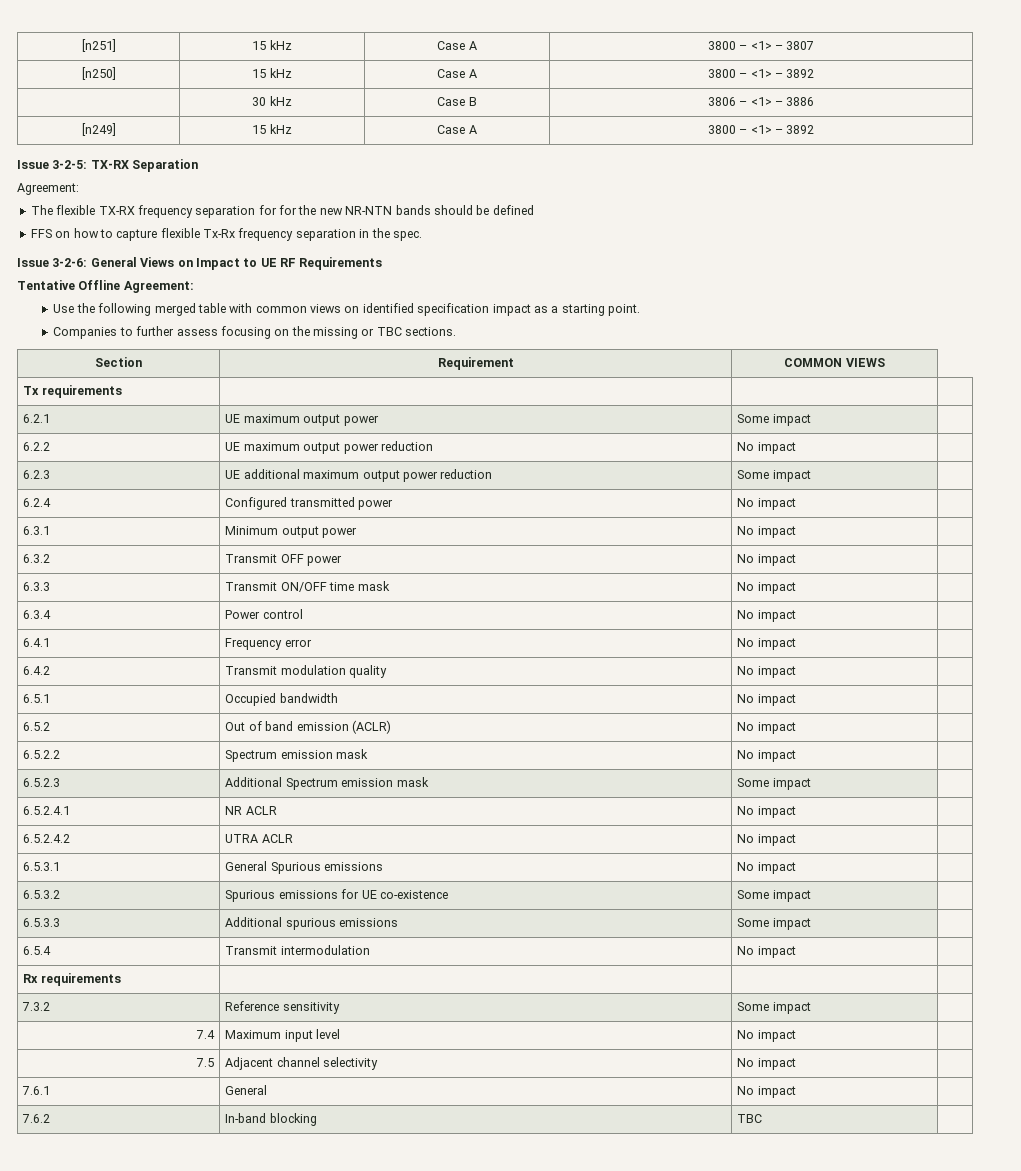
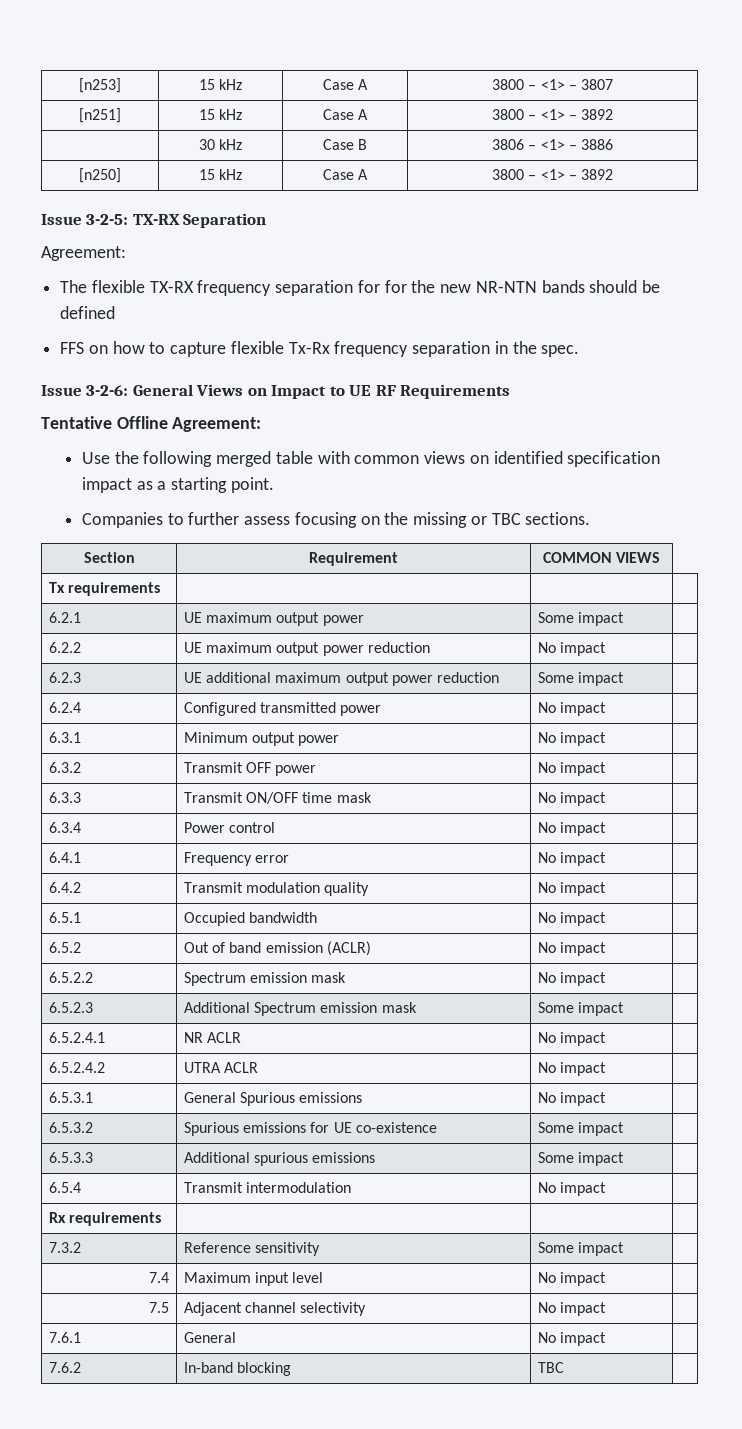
- [n251] | 15 kHz | Case A | 3800 – <1> – 3807
+ [n253] | 15 kHz | Case A | 3800 – <1> – 3807
- [n250] | 15 kHz | Case A | 3800 – <1> – 3892
+ [n251] | 15 kHz | Case A | 3800 – <1> – 3892
- [n249] | 15 kHz | Case A | 3800 – <1> – 3892
+ [n250] | 15 kHz | Case A | 3800 – <1> – 3892

